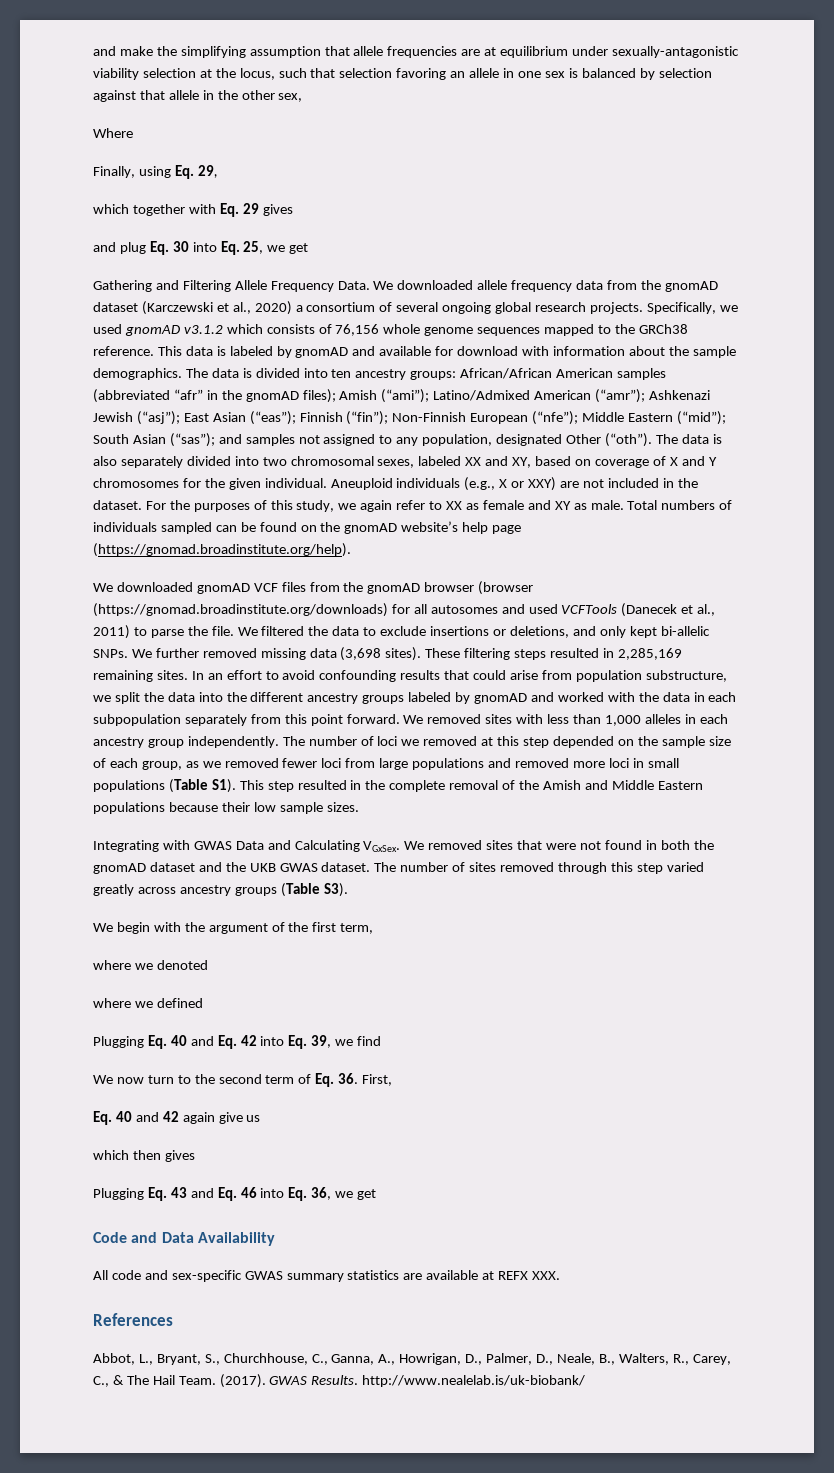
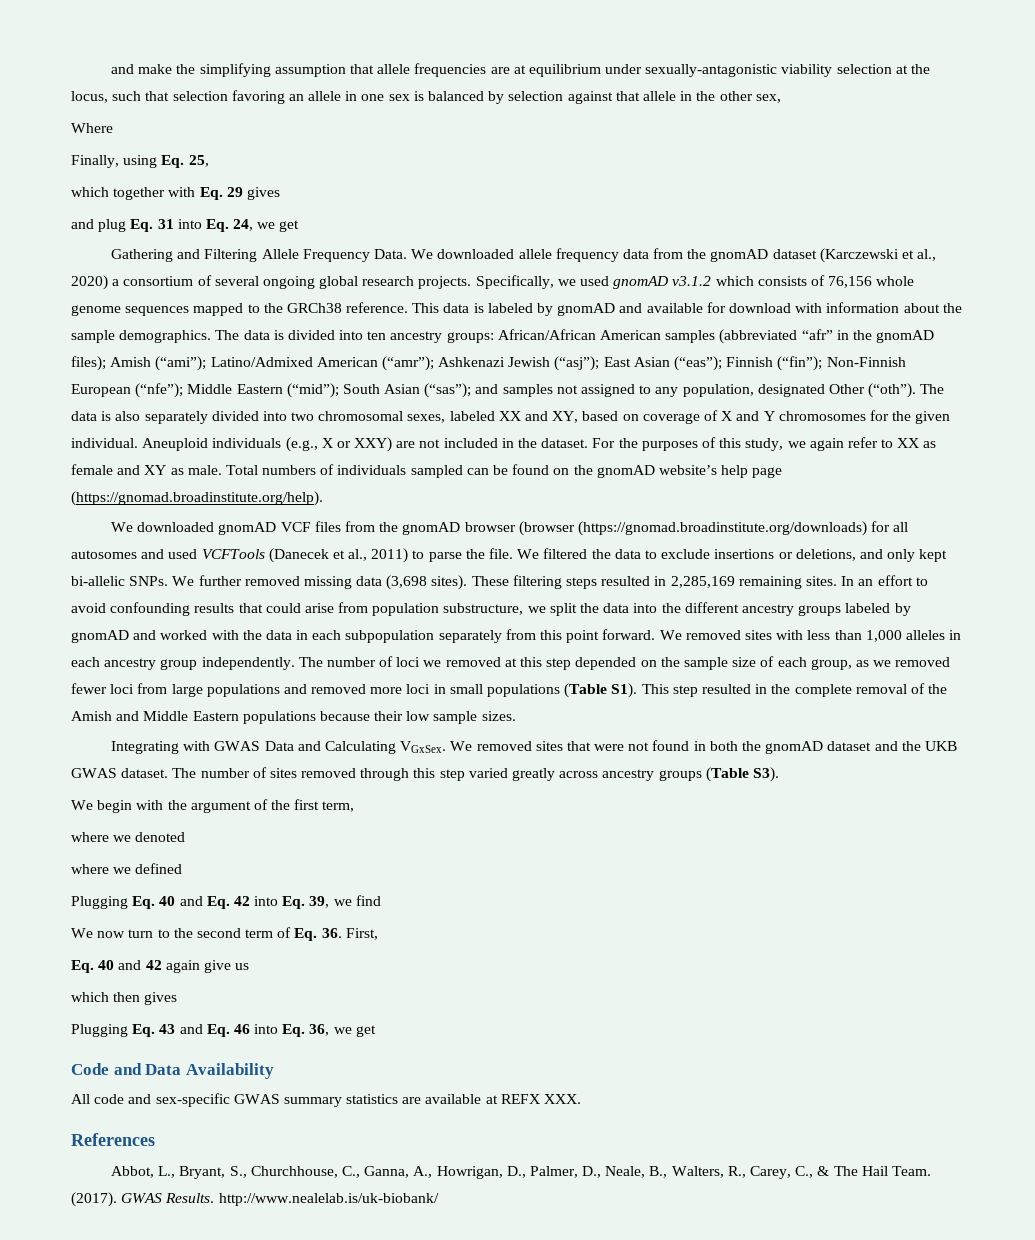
- Finally, using Eq. 29,
+ Finally, using Eq. 25,
- and plug Eq. 30 into Eq. 25, we get
+ and plug Eq. 31 into Eq. 24, we get

